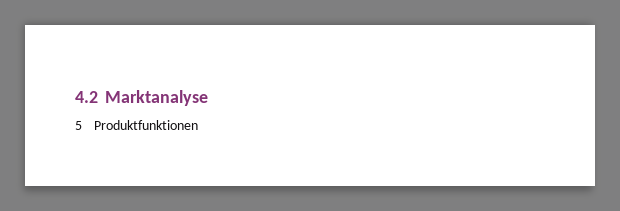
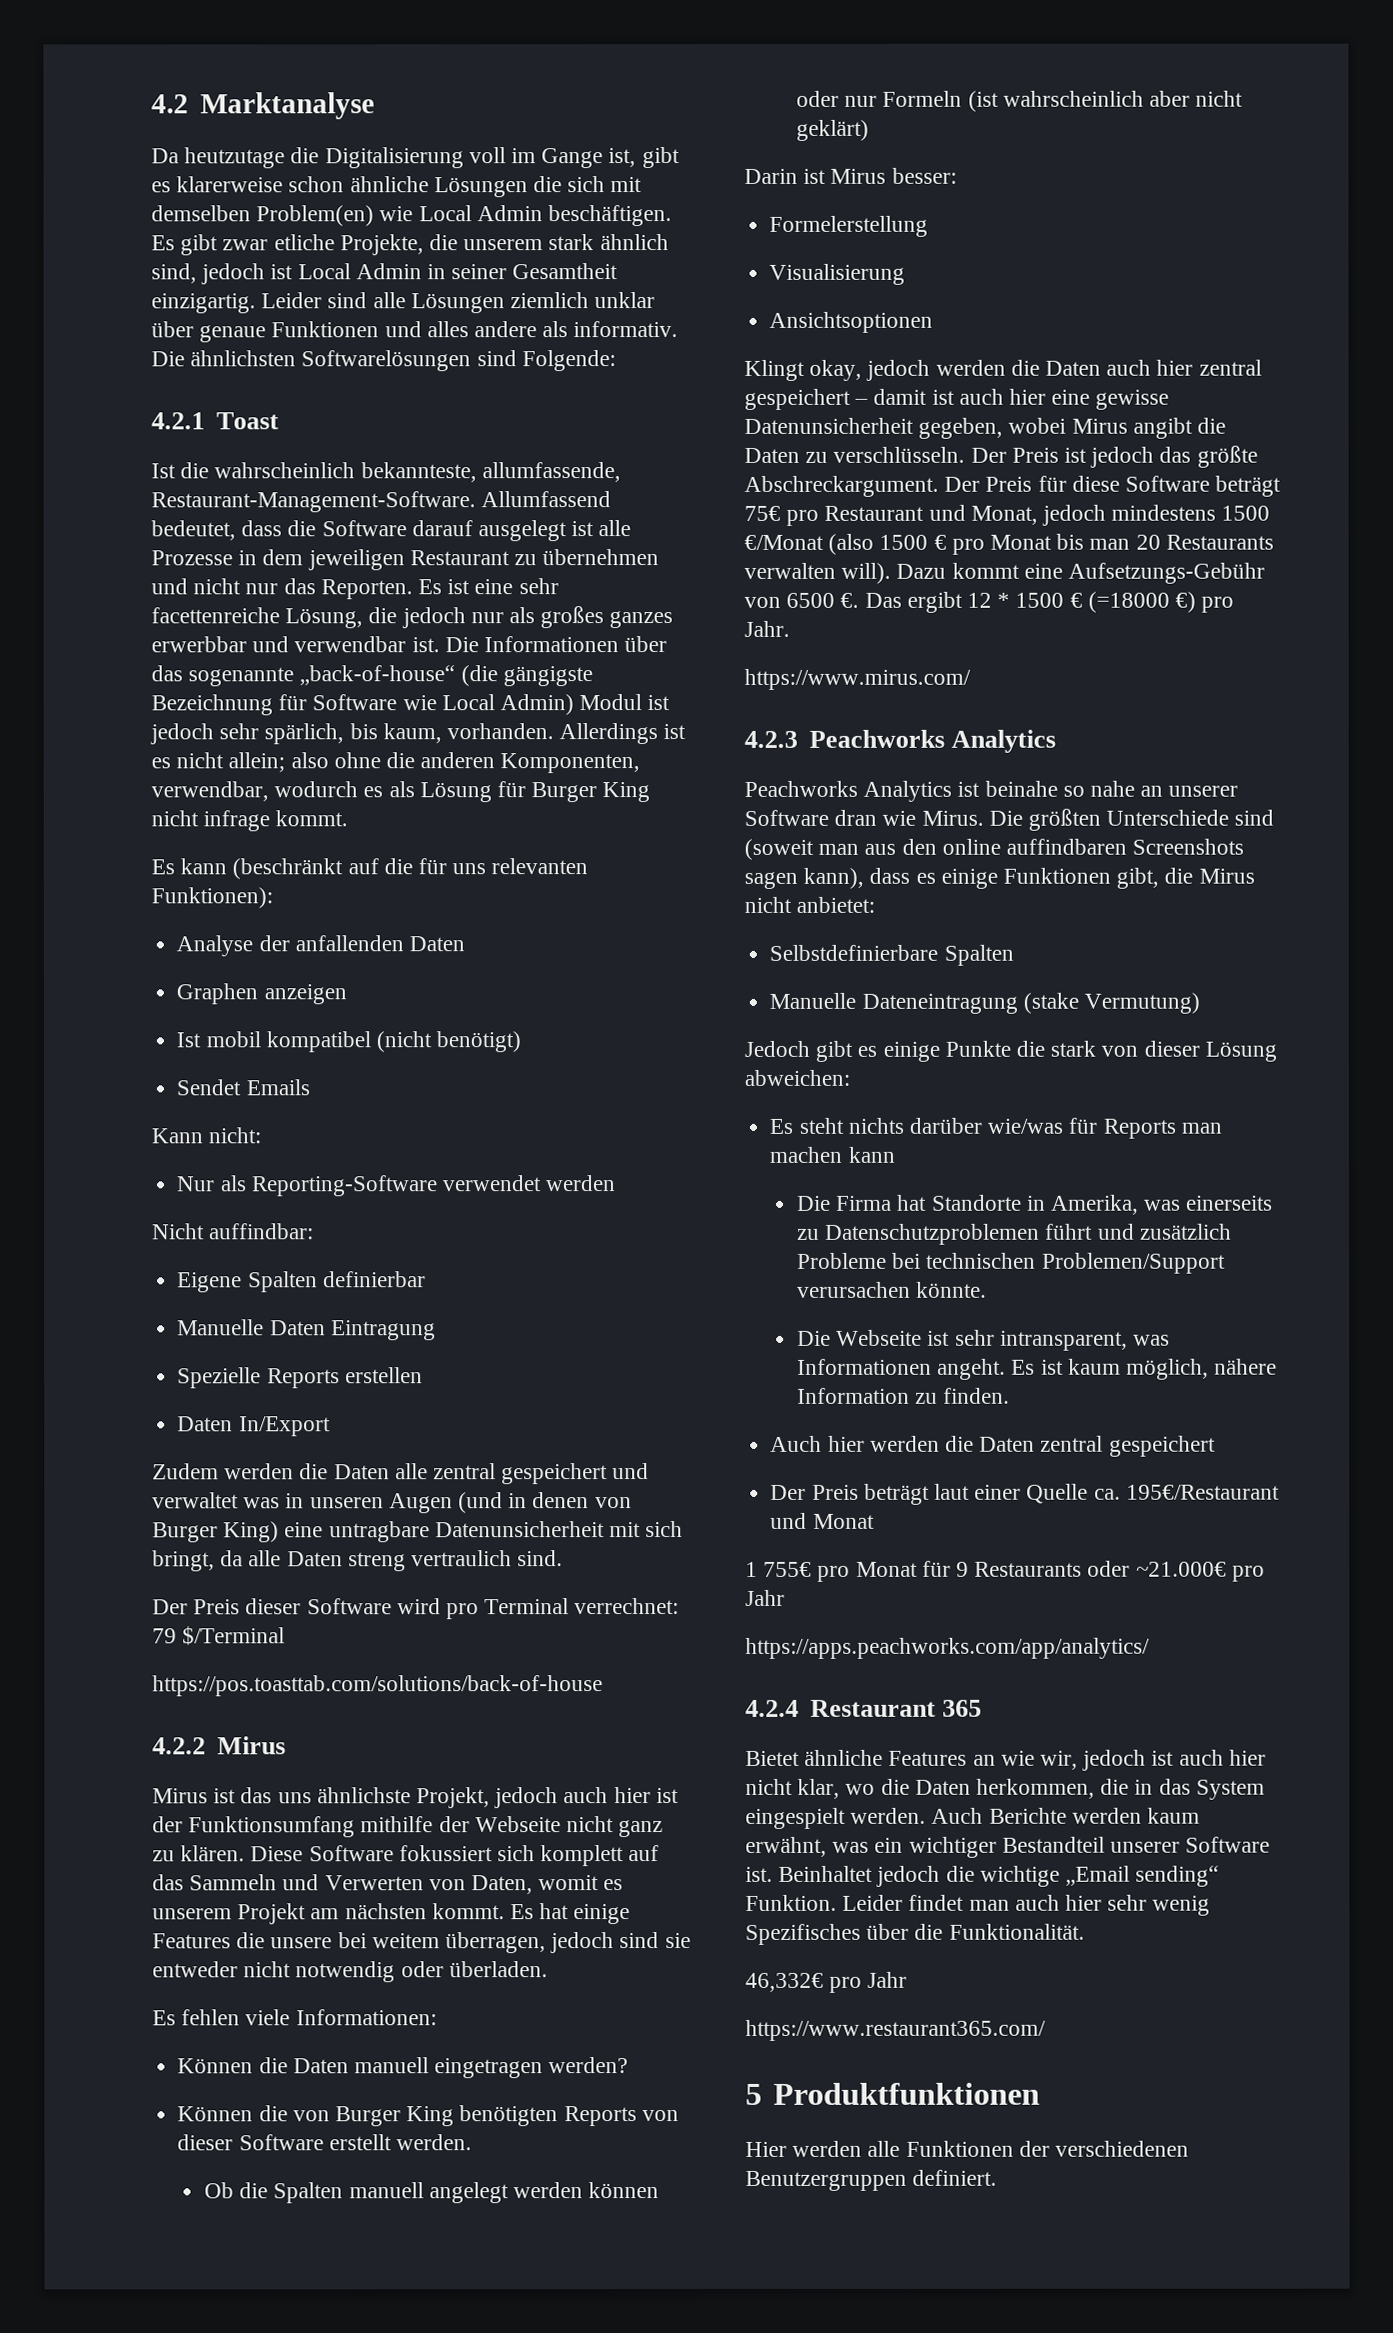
+ Da heutzutage die Digitalisierung voll im Gange ist, gibt es klarerweise schon ähnliche Lösungen die sich mit demselben Problem(en) wie Local Admin beschäftigen. Es gibt zwar etliche Projekte, die unserem stark ähnlich sind, jedoch ist Local Admin in seiner Gesamtheit einzigartig. Leider sind alle Lösungen ziemlich unklar über genaue Funktionen und alles andere als informativ. Die ähnlichsten Softwarelösungen sind Folgende:
+ 4.2.1 Toast
+ Ist die wahrscheinlich bekannteste, allumfassende, Restaurant-Management-Software. Allumfassend bedeutet, dass die Software darauf ausgelegt ist alle Prozesse in dem jeweiligen Restaurant zu übernehmen und nicht nur das Reporten. Es ist eine sehr facettenreiche Lösung, die jedoch nur als großes ganzes erwerbbar und verwendbar ist. Die Informationen über das sogenannte „back-of-house“ (die gängigste Bezeichnung für Software wie Local Admin) Modul ist jedoch sehr spärlich, bis kaum, vorhanden. Allerdings ist es nicht allein; also ohne die anderen Komponenten, verwendbar, wodurch es als Lösung für Burger King nicht infrage kommt.
+ Es kann (beschränkt auf die für uns relevanten Funktionen):
+ Analyse der anfallenden Daten
+ Graphen anzeigen
+ Ist mobil kompatibel (nicht benötigt)
+ Sendet Emails
+ Kann nicht:
+ Nur als Reporting-Software verwendet werden
+ Nicht auffindbar:
+ Eigene Spalten definierbar
+ Manuelle Daten Eintragung
+ Spezielle Reports erstellen
+ Daten In/Export
+ Zudem werden die Daten alle zentral gespeichert und verwaltet was in unseren Augen (und in denen von Burger King) eine untragbare Datenunsicherheit mit sich bringt, da alle Daten streng vertraulich sind.
+ Der Preis dieser Software wird pro Terminal verrechnet: 79 $/Terminal
+ https://pos.toasttab.com/solutions/back-of-house
+ 4.2.2 Mirus
+ Mirus ist das uns ähnlichste Projekt, jedoch auch hier ist der Funktionsumfang mithilfe der Webseite nicht ganz zu klären. Diese Software fokussiert sich komplett auf das Sammeln und Verwerten von Daten, womit es unserem Projekt am nächsten kommt. Es hat einige Features die unsere bei weitem überragen, jedoch sind sie entweder nicht notwendig oder überladen.
+ Es fehlen viele Informationen:
+ Können die Daten manuell eingetragen werden?
+ Können die von Burger King benötigten Reports von dieser Software erstellt werden.
+ Ob die Spalten manuell angelegt werden können oder nur Formeln (ist wahrscheinlich aber nicht geklärt)
+ Darin ist Mirus besser:
+ Formelerstellung
+ Visualisierung
+ Ansichtsoptionen
+ Klingt okay, jedoch werden die Daten auch hier zentral gespeichert – damit ist auch hier eine gewisse Datenunsicherheit gegeben, wobei Mirus angibt die Daten zu verschlüsseln. Der Preis ist jedoch das größte Abschreckargument. Der Preis für diese Software beträgt 75€ pro Restaurant und Monat, jedoch mindestens 1500 €/Monat (also 1500 € pro Monat bis man 20 Restaurants verwalten will). Dazu kommt eine Aufsetzungs-Gebühr von 6500 €. Das ergibt 12 * 1500 € (=18000 €) pro Jahr.
+ https://www.mirus.com/
+ 4.2.3 Peachworks Analytics
+ Peachworks Analytics ist beinahe so nahe an unserer Software dran wie Mirus. Die größten Unterschiede sind (soweit man aus den online auffindbaren Screenshots sagen kann), dass es einige Funktionen gibt, die Mirus nicht anbietet:
+ Selbstdefinierbare Spalten
+ Manuelle Dateneintragung (stake Vermutung)
+ Jedoch gibt es einige Punkte die stark von dieser Lösung abweichen:
+ Es steht nichts darüber wie/was für Reports man machen kann
+ Die Firma hat Standorte in Amerika, was einerseits zu Datenschutzproblemen führt und zusätzlich Probleme bei technischen Problemen/Support verursachen könnte.
+ Die Webseite ist sehr intransparent, was Informationen angeht. Es ist kaum möglich, nähere Information zu finden.
+ Auch hier werden die Daten zentral gespeichert
+ Der Preis beträgt laut einer Quelle ca. 195€/Restaurant und Monat
+ 1 755€ pro Monat für 9 Restaurants oder ~21.000€ pro Jahr
+ https://apps.peachworks.com/app/analytics/
+ 4.2.4 Restaurant 365
+ Bietet ähnliche Features an wie wir, jedoch ist auch hier nicht klar, wo die Daten herkommen, die in das System eingespielt werden. Auch Berichte werden kaum erwähnt, was ein wichtiger Bestandteil unserer Software ist. Beinhaltet jedoch die wichtige „Email sending“ Funktion. Leider findet man auch hier sehr wenig Spezifisches über die Funktionalität.
+ 46,332€ pro Jahr
+ https://www.restaurant365.com/
  5 Produktfunktionen
+ Hier werden alle Funktionen der verschiedenen Benutzergruppen definiert.

